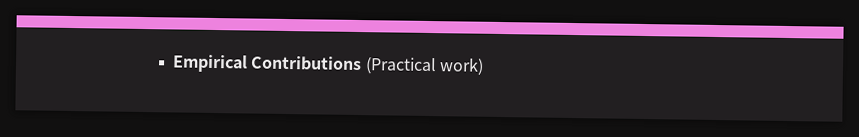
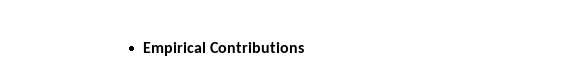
- Empirical Contributions (Practical work)
+ Empirical Contributions

